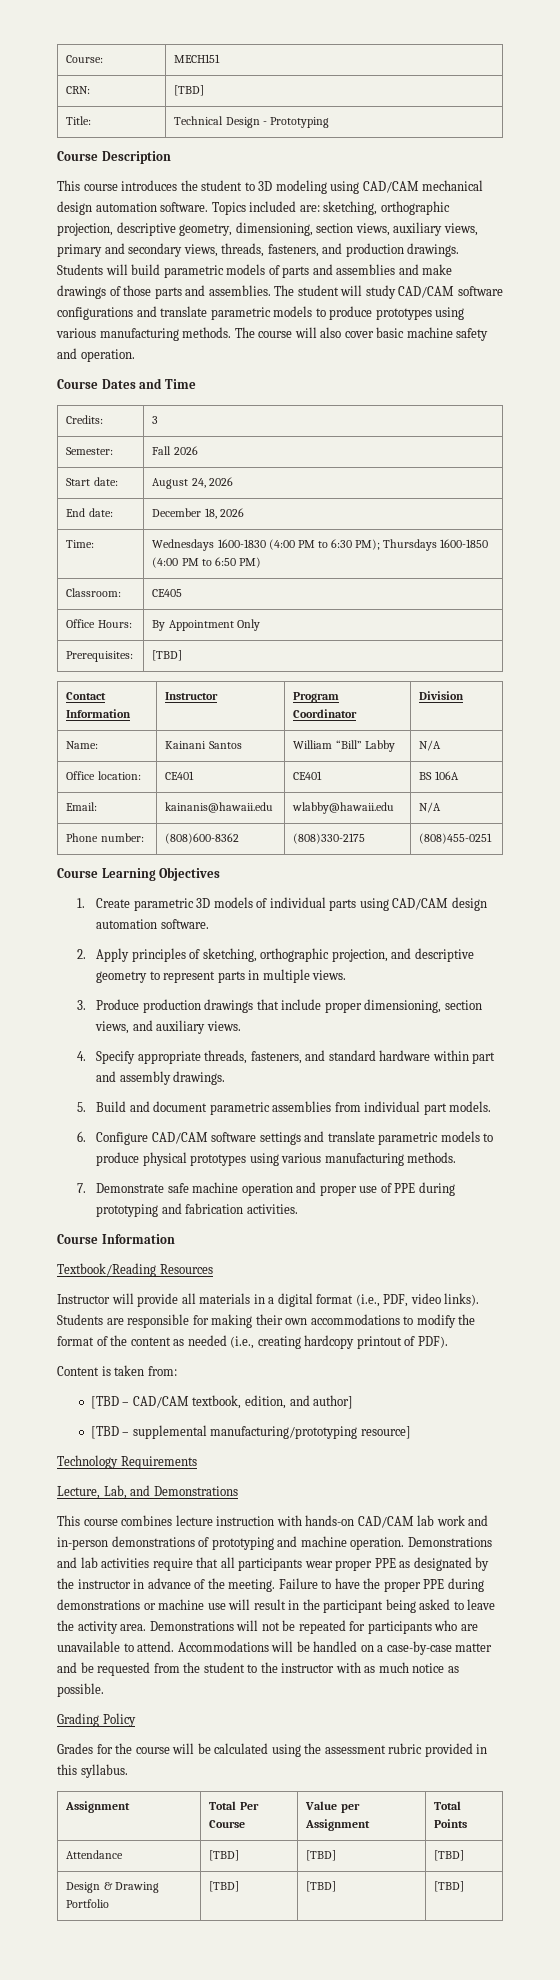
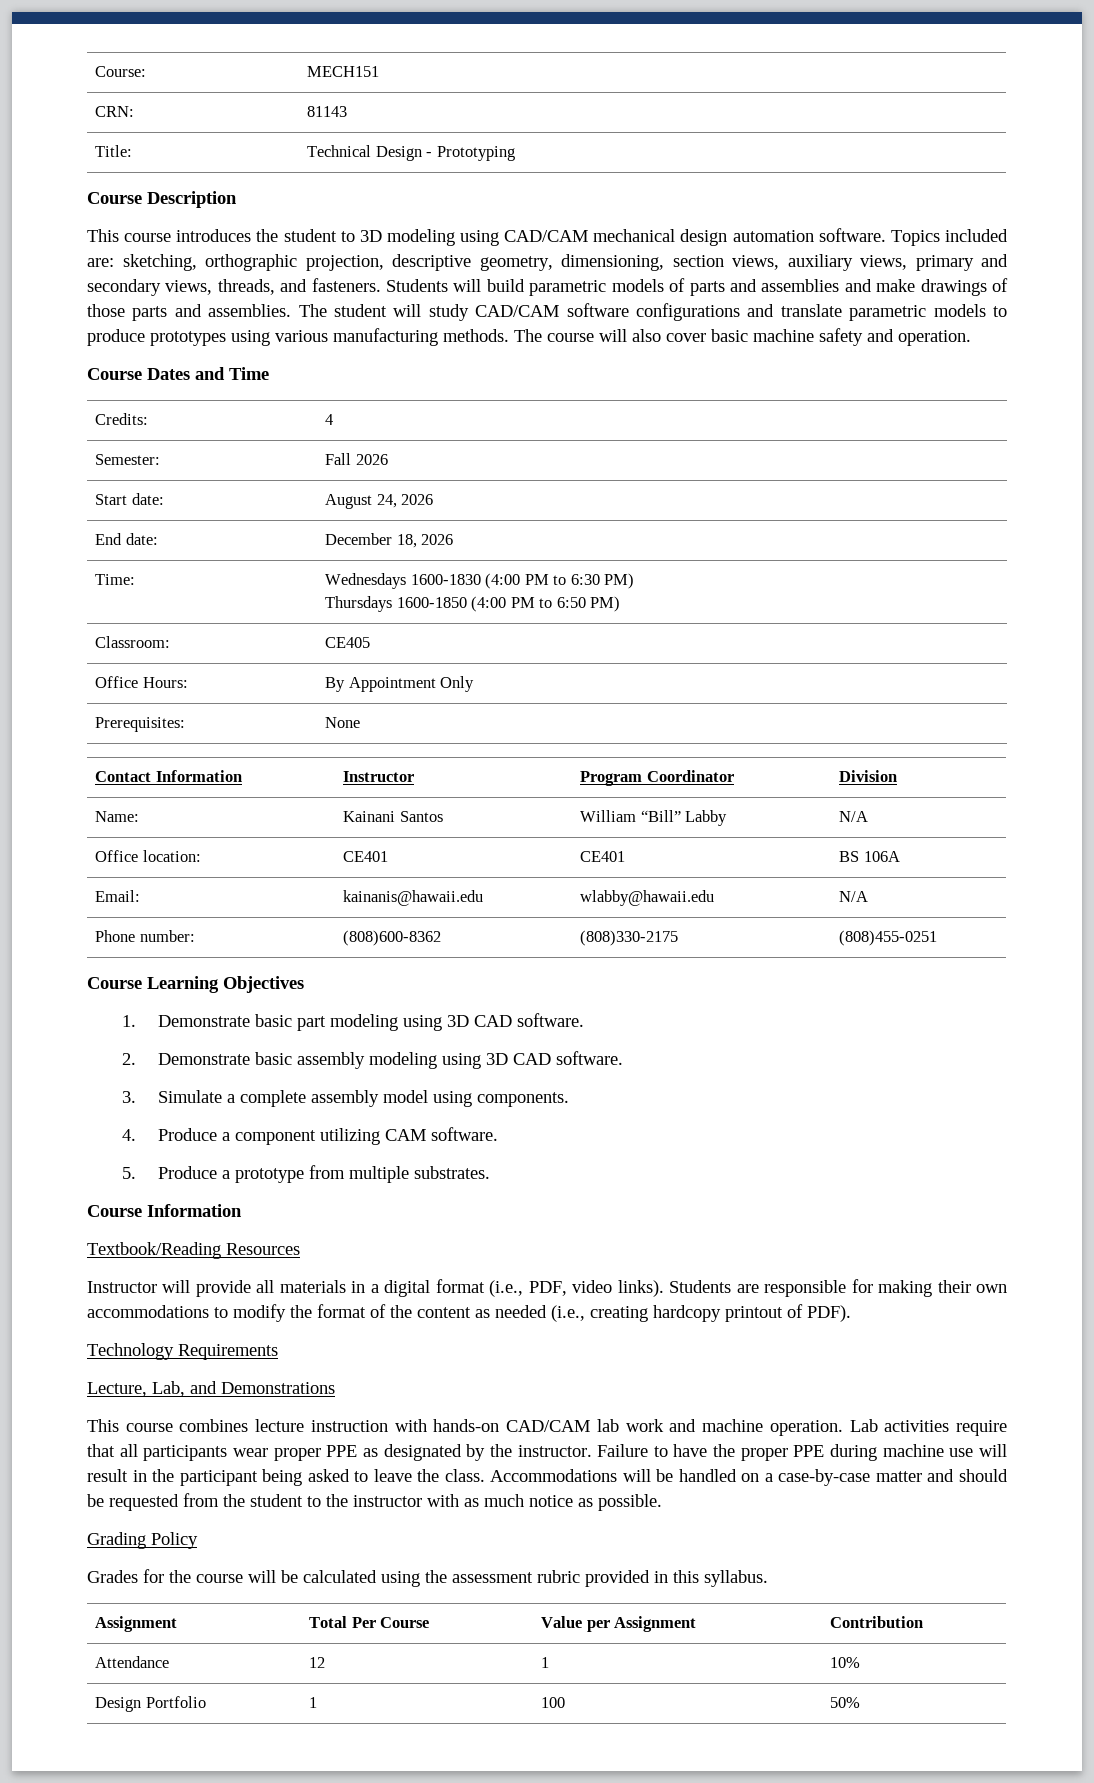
- CRN: | [TBD]
+ CRN: | 81143
- Topics included are: sketching, orthographic projection, descriptive geometry, dimensioning, section views, auxiliary views, primary and secondary views, threads, fasteners, and production drawings.
+ Topics included are: sketching, orthographic projection, descriptive geometry, dimensioning, section views, auxiliary views, primary and secondary views, threads, and fasteners.
- Credits: | 3
+ Credits: | 4
- Time: | Wednesdays 1600-1830 (4:00 PM to 6:30 PM); Thursdays 1600-1850 (4:00 PM to 6:50 PM)
+ Time: | Wednesdays 1600-1830 (4:00 PM to 6:30 PM)
+ Thursdays 1600-1850 (4:00 PM to 6:50 PM)
- Prerequisites: | [TBD]
+ Prerequisites: | None
- 1. Create parametric 3D models of individual parts using CAD/CAM design automation software.
- 2. Apply principles of sketching, orthographic projection, and descriptive geometry to represent parts in multiple views.
- 3. Produce production drawings that include proper dimensioning, section views, and auxiliary views.
- 4. Specify appropriate threads, fasteners, and standard hardware within part and assembly drawings.
- 5. Build and document parametric assemblies from individual part models.
- 6. Configure CAD/CAM software settings and translate parametric models to produce physical prototypes using various manufacturing methods.
- 7. Demonstrate safe machine operation and proper use of PPE during prototyping and fabrication activities.
+ 1. Demonstrate basic part modeling using 3D CAD software.
+ 2. Demonstrate basic assembly modeling using 3D CAD software.
+ 3. Simulate a complete assembly model using components.
+ 4. Produce a component utilizing CAM software.
+ 5. Produce a prototype from multiple substrates.
- Content is taken from:
- [TBD – CAD/CAM textbook, edition, and author]
- [TBD – supplemental manufacturing/prototyping resource]
- This course combines lecture instruction with hands-on CAD/CAM lab work and in-person demonstrations of prototyping and machine operation. Demonstrations and lab activities require that all participants wear proper PPE as designated by the instructor in advance of the meeting.
+ This course combines lecture instruction with hands-on CAD/CAM lab work and machine operation. Lab activities require that all participants wear proper PPE as designated by the instructor.
- Failure to have the proper PPE during demonstrations or machine use will result in the participant being asked to leave the activity area. Demonstrations will not be repeated for participants who are unavailable to attend.
+ Failure to have the proper PPE during machine use will result in the participant being asked to leave the class.
- Accommodations will be handled on a case-by-case matter and be requested from the student to the instructor with as much notice as possible.
+ Accommodations will be handled on a case-by-case matter and should be requested from the student to the instructor with as much notice as possible.
- Assignment | Total Per Course | Value per Assignment | Total Points
+ Assignment | Total Per Course | Value per Assignment | Contribution
- Attendance | [TBD] | [TBD] | [TBD]
- Design & Drawing Portfolio | [TBD] | [TBD] | [TBD]
+ Attendance | 12 | 1 | 10%
+ Design Portfolio | 1 | 100 | 50%

